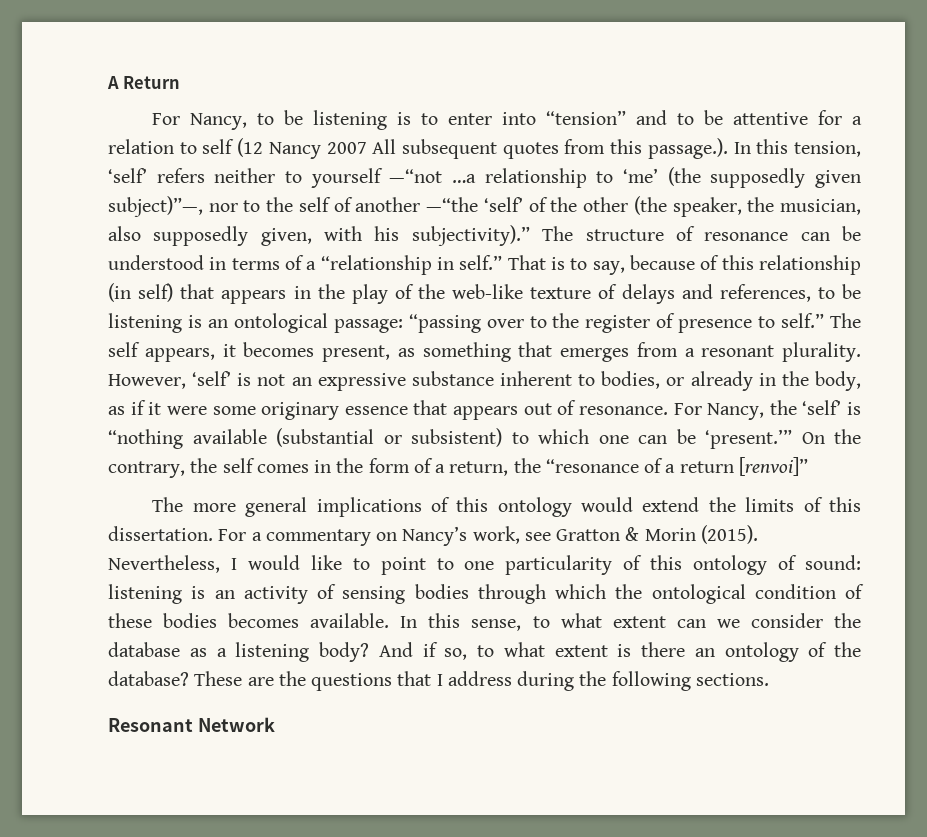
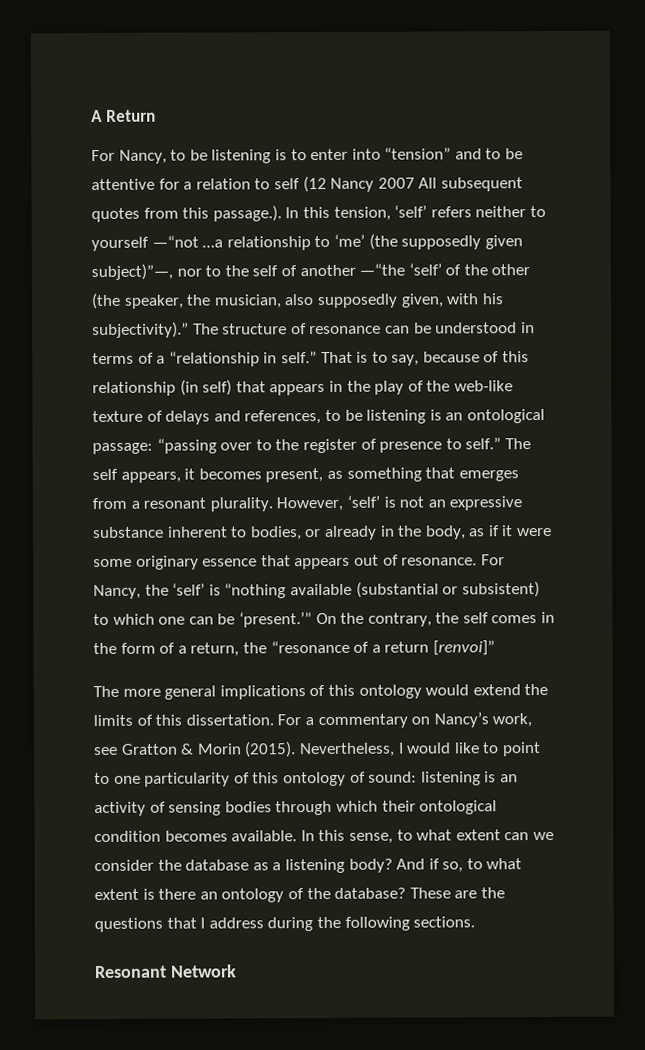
- Nevertheless, I would like to point to one particularity of this ontology of sound: listening is an activity of sensing bodies through which the ontological condition of these bodies becomes available.
+ Nevertheless, I would like to point to one particularity of this ontology of sound: listening is an activity of sensing bodies through which their ontological condition becomes available.

